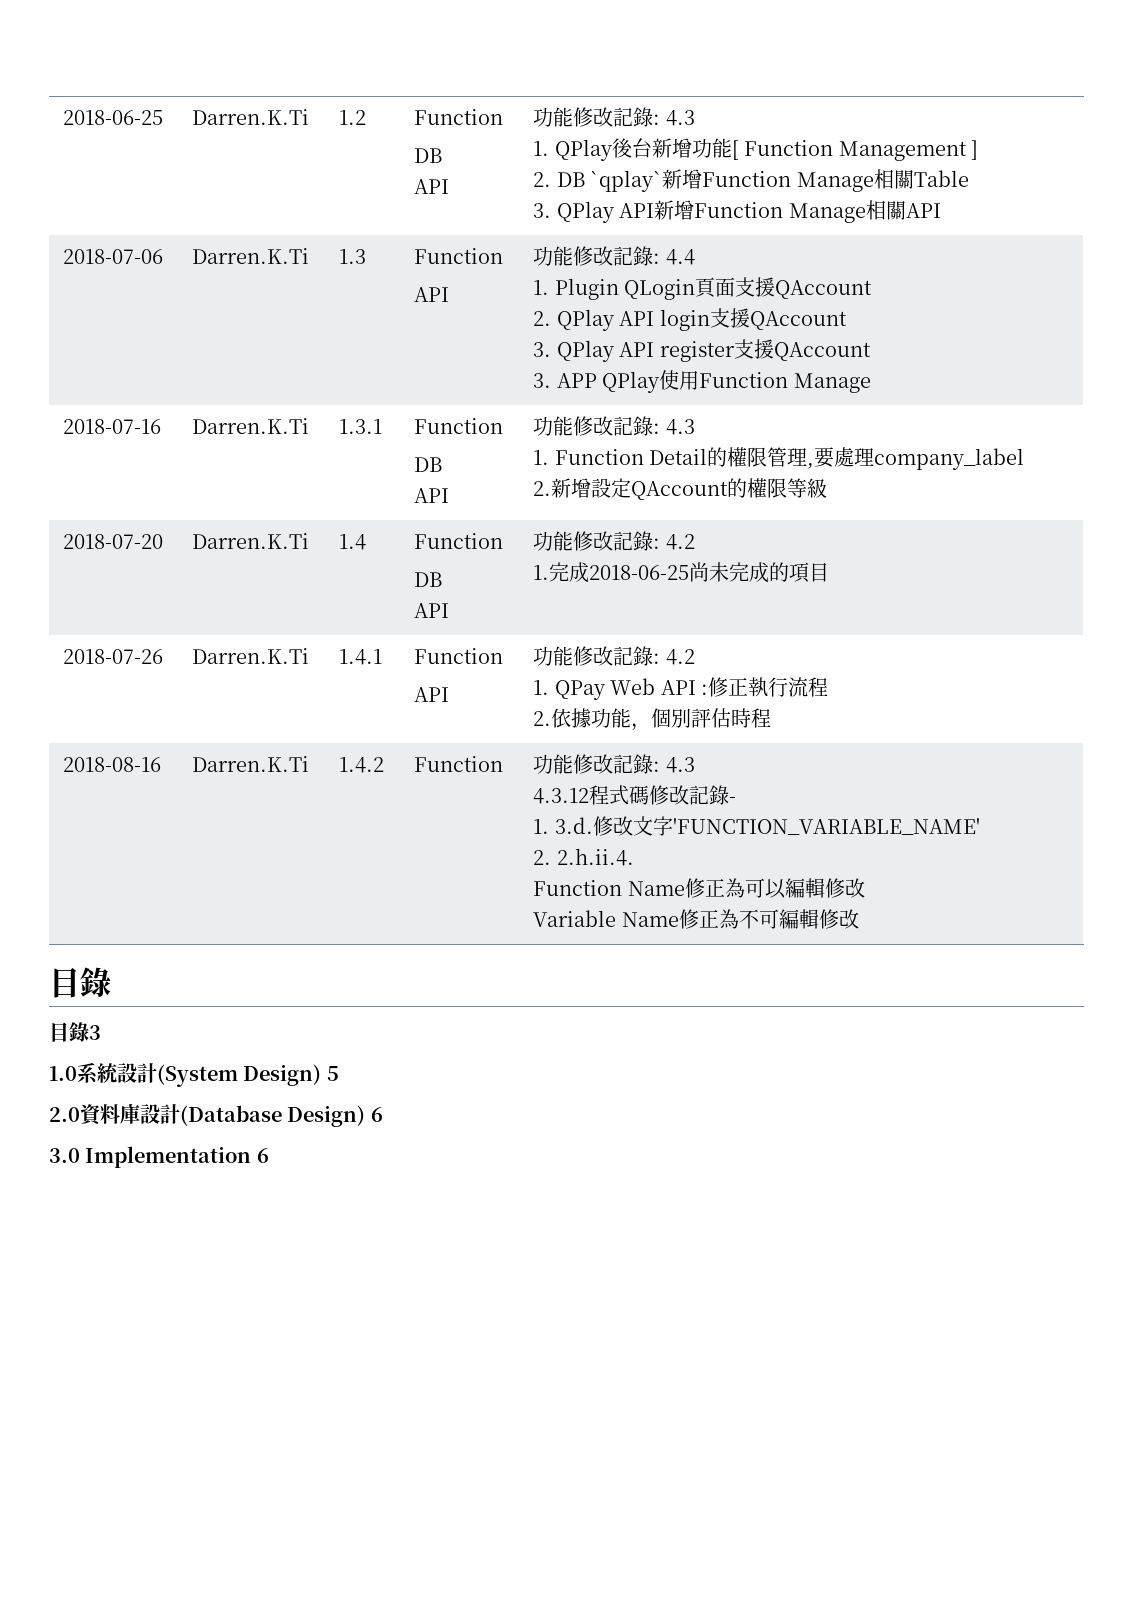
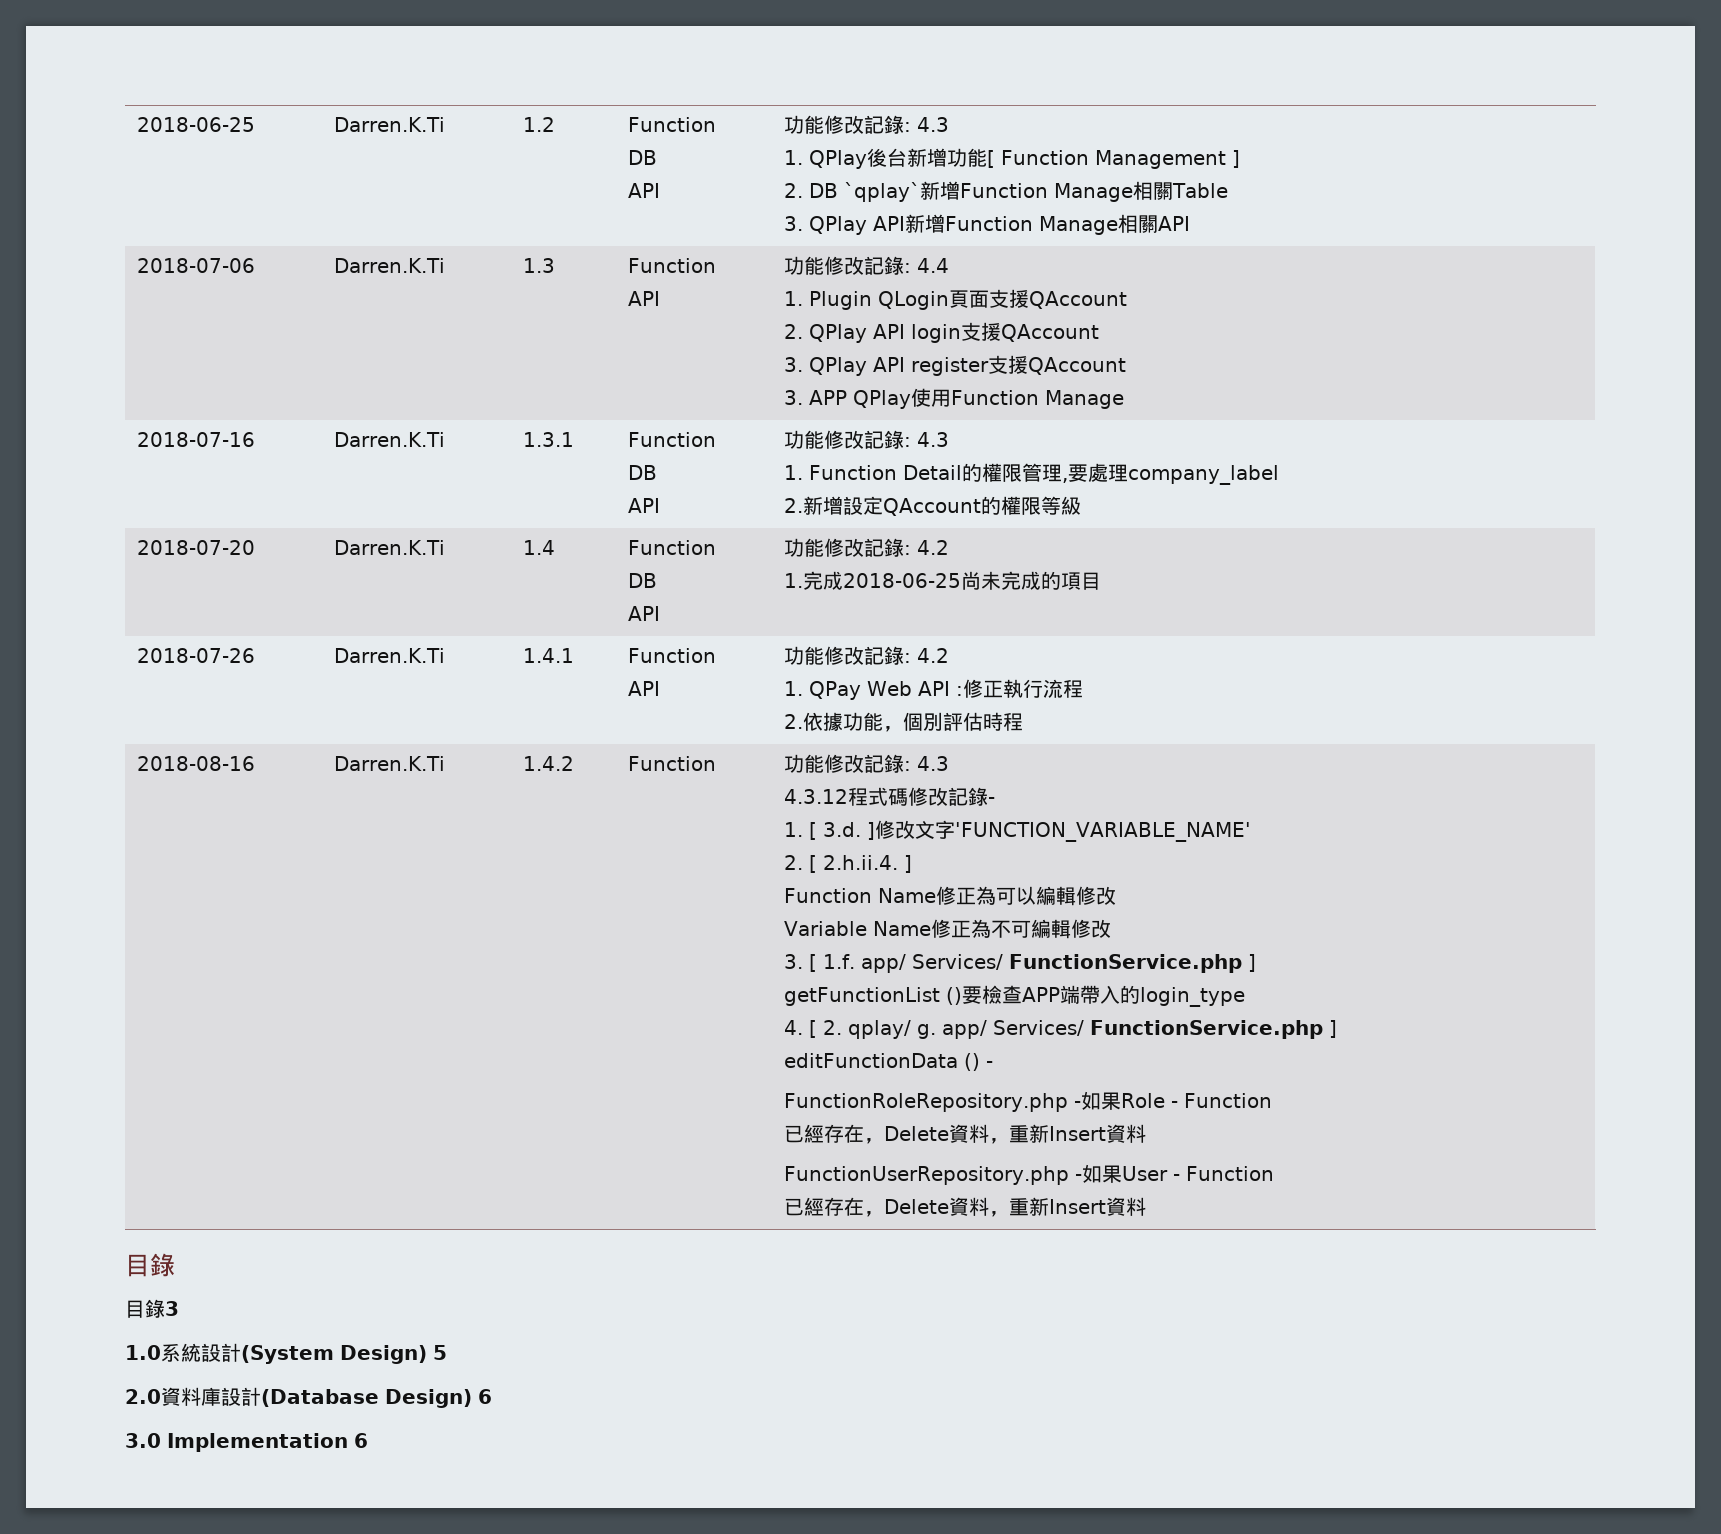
- 1. 3.d.修改文字'FUNCTION_VARIABLE_NAME'
+ 1. [ 3.d. ]修改文字'FUNCTION_VARIABLE_NAME'
- 2. 2.h.ii.4.
+ 2. [ 2.h.ii.4. ]
+ 3. [ 1.f. app/ Services/ FunctionService.php ]
+ getFunctionList ()要檢查APP端帶入的login_type
+ 4. [ 2. qplay/ g. app/ Services/ FunctionService.php ]
+ editFunctionData () -
+ FunctionRoleRepository.php -如果Role - Function
+ 已經存在，Delete資料，重新Insert資料
+ FunctionUserRepository.php -如果User - Function
+ 已經存在，Delete資料，重新Insert資料

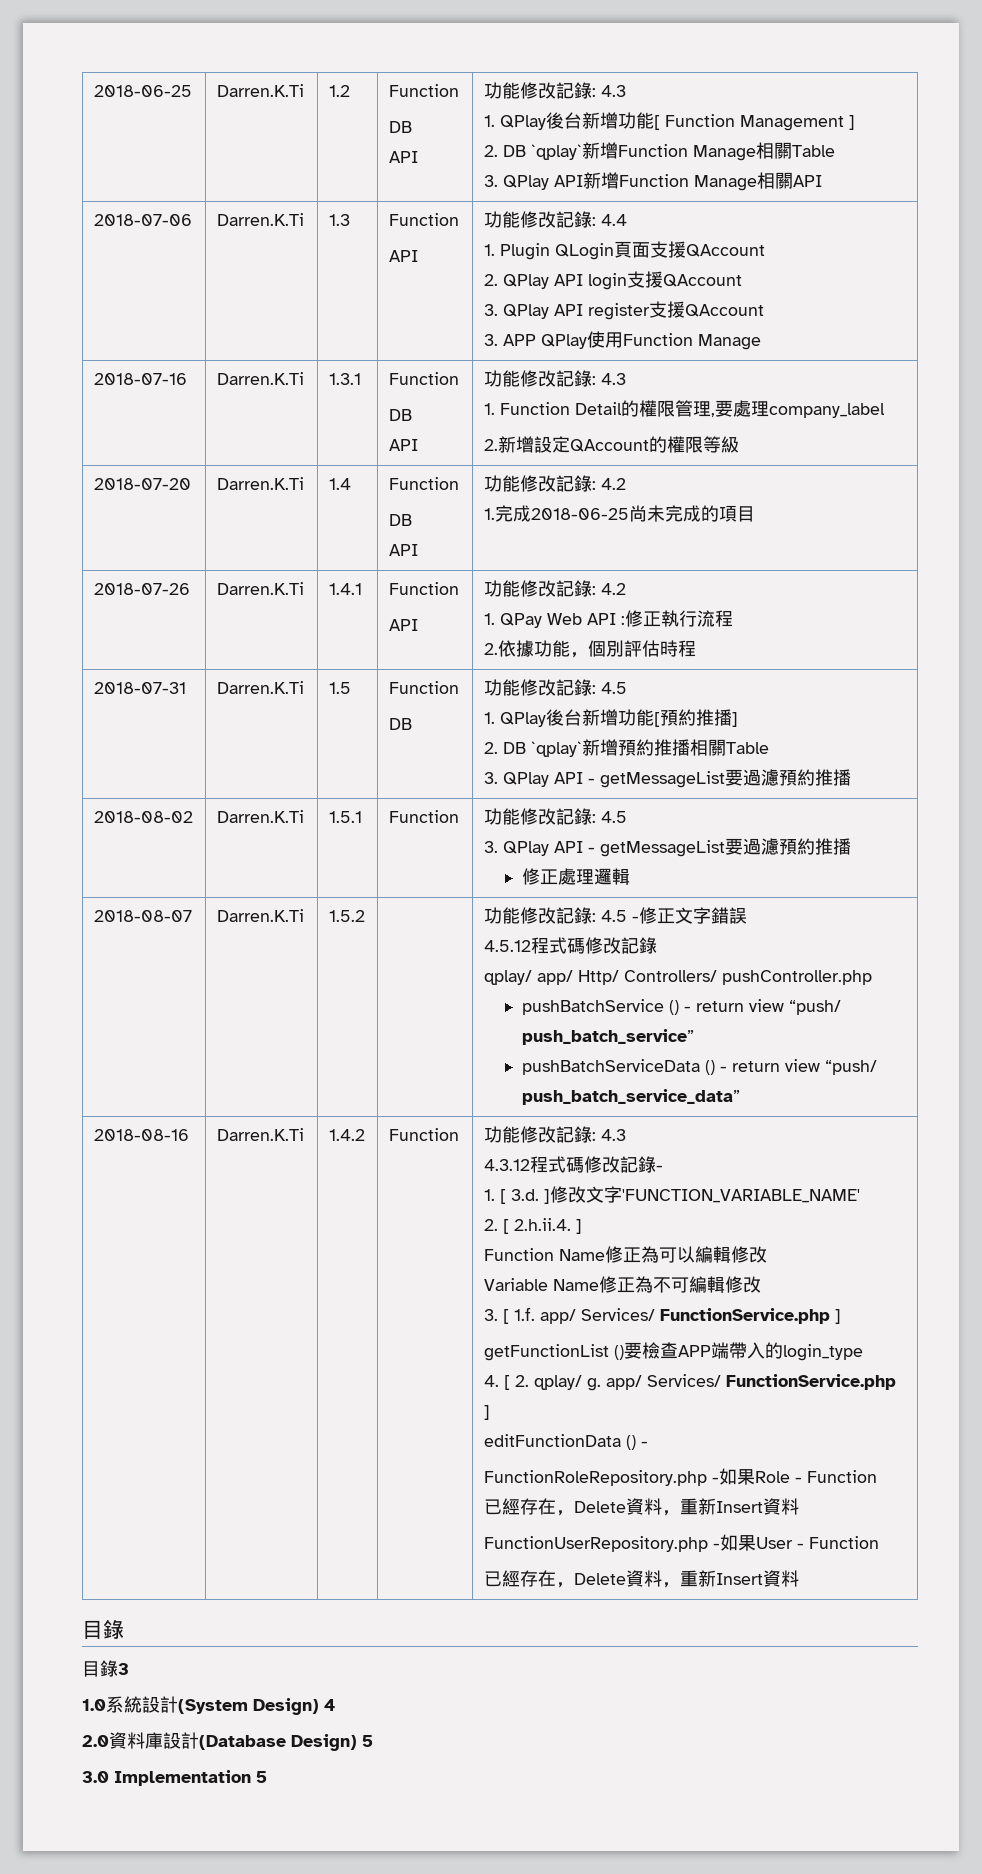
+ 2018-07-31 | Darren.K.Ti | 1.5 | Function
+ DB | 功能修改記錄: 4.5
+ 1. QPlay後台新增功能[預約推播]
+ 2. DB `qplay`新增預約推播相關Table
+ 3. QPlay API - getMessageList要過濾預約推播
+ 2018-08-02 | Darren.K.Ti | 1.5.1 | Function | 功能修改記錄: 4.5
+ 3. QPlay API - getMessageList要過濾預約推播
+ 修正處理邏輯
+ 2018-08-07 | Darren.K.Ti | 1.5.2 | | 功能修改記錄: 4.5 -修正文字錯誤
+ 4.5.12程式碼修改記錄
+ qplay/ app/ Http/ Controllers/ pushController.php
+ pushBatchService () - return view “push/ push_batch_service”
+ pushBatchServiceData () - return view “push/ push_batch_service_data”
- 1.0系統設計(System Design) 5
+ 1.0系統設計(System Design) 4
- 2.0資料庫設計(Database Design) 6
+ 2.0資料庫設計(Database Design) 5
- 3.0 Implementation 6
+ 3.0 Implementation 5

